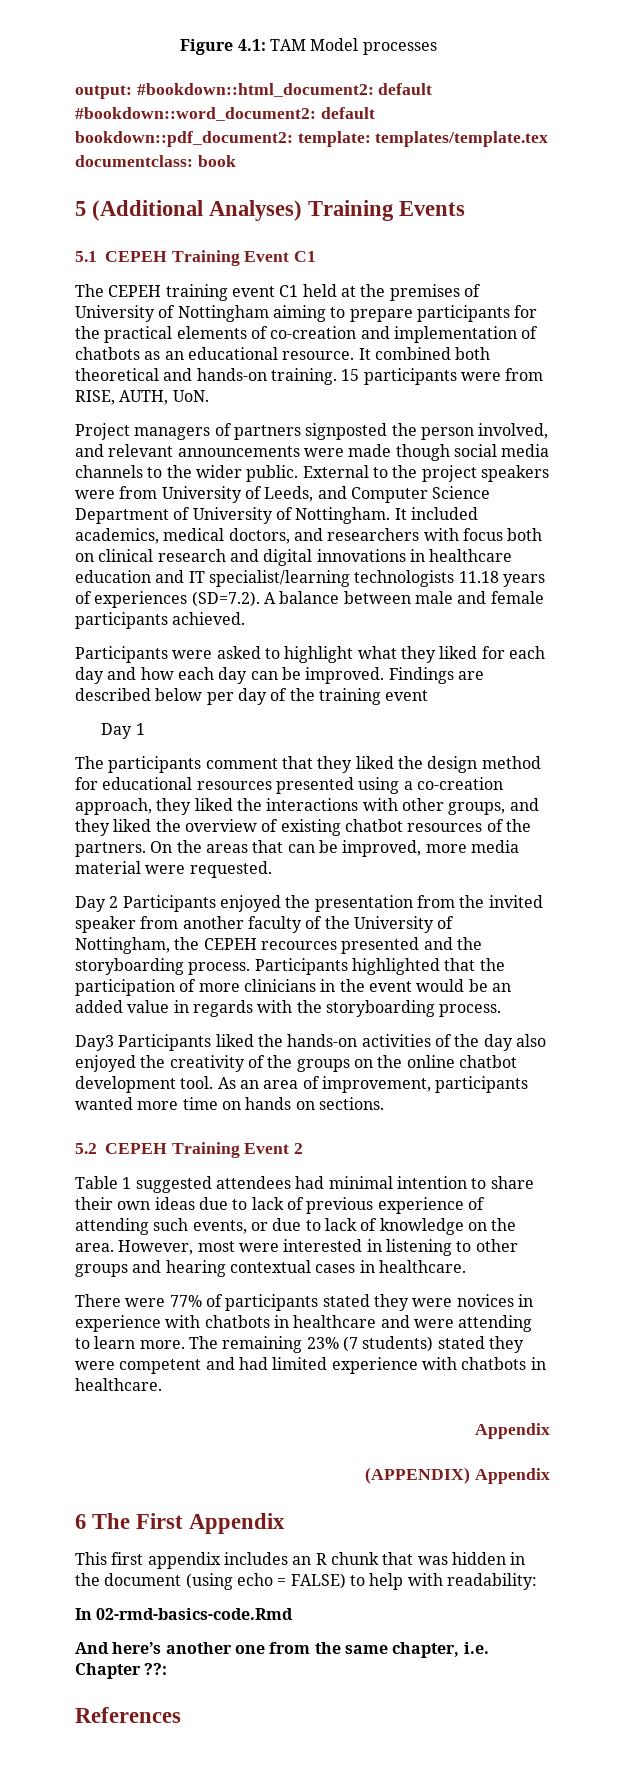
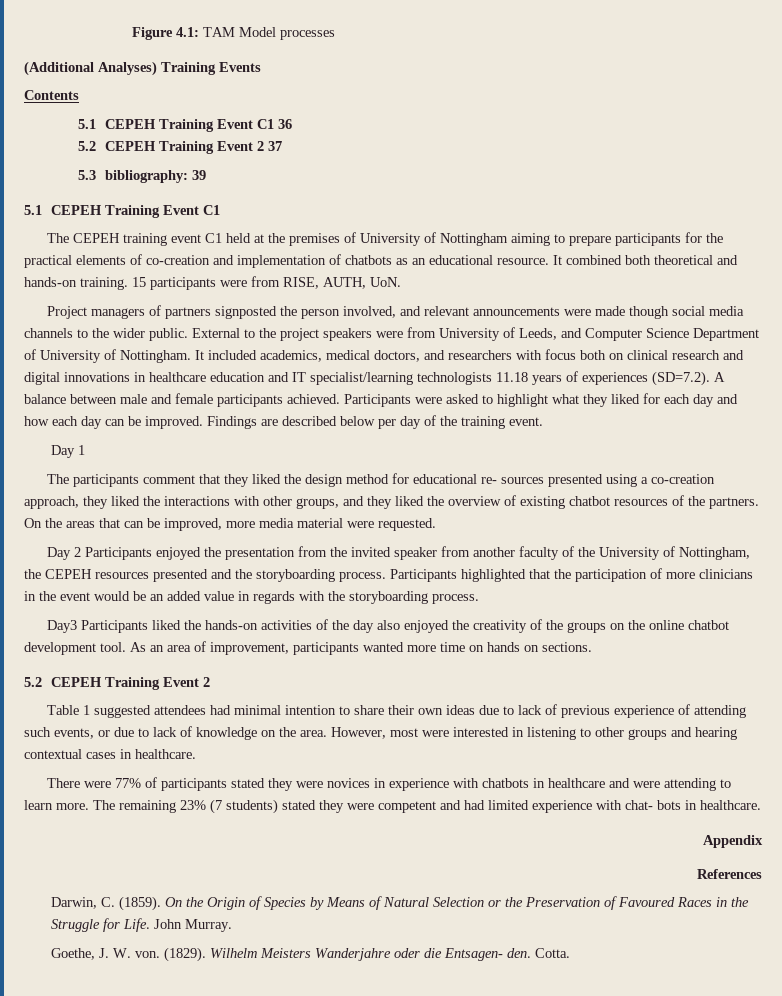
- output: #bookdown::html_document2: default #bookdown::word_document2: default bookdown::pdf_document2: template: templates/template.tex documentclass: book
- 5 (Additional Analyses) Training Events
+ (Additional Analyses) Training Events
+ Contents
+ 5.1 CEPEH Training Event C1 36
+ 5.2 CEPEH Training Event 2 37
+ 5.3 bibliography: 39
- It included academics, medical doctors, and researchers with focus both on clinical research and digital innovations in healthcare education and IT specialist/learning technologists 11.18 years of experiences (SD=7.2). A balance between male and female participants achieved.
- Participants were asked to highlight what they liked for each day and how each day can be improved.
+ It included academics, medical doctors, and researchers with focus both on clinical research and digital innovations in healthcare education and IT specialist/learning technologists 11.18 years of experiences (SD=7.2). A balance between male and female participants achieved. Participants were asked to highlight what they liked for each day and how each day can be improved.
- Findings are described below per day of the training event
+ Findings are described below per day of the training event.
- The participants comment that they liked the design method for educational resources presented using a co-creation approach, they liked the interactions with other groups, and they liked the overview of existing chatbot resources of the partners.
+ The participants comment that they liked the design method for educational re- sources presented using a co-creation approach, they liked the interactions with other groups, and they liked the overview of existing chatbot resources of the partners.
- Day 2 Participants enjoyed the presentation from the invited speaker from another faculty of the University of Nottingham, the CEPEH recources presented and the storyboarding process.
+ Day 2 Participants enjoyed the presentation from the invited speaker from another faculty of the University of Nottingham, the CEPEH resources presented and the storyboarding process.
- The remaining 23% (7 students) stated they were competent and had limited experience with chatbots in healthcare.
+ The remaining 23% (7 students) stated they were competent and had limited experience with chat- bots in healthcare.
- (APPENDIX) Appendix
- 6 The First Appendix
- This first appendix includes an R chunk that was hidden in the document (using echo = FALSE) to help with readability:
- In 02-rmd-basics-code.Rmd
- And here’s another one from the same chapter, i.e. Chapter ??:
  References
+ Darwin, C. (1859). On the Origin of Species by Means of Natural Selection or the Preservation of Favoured Races in the Struggle for Life. John Murray.
+ Goethe, J. W. von. (1829). Wilhelm Meisters Wanderjahre oder die Entsagen- den. Cotta.

